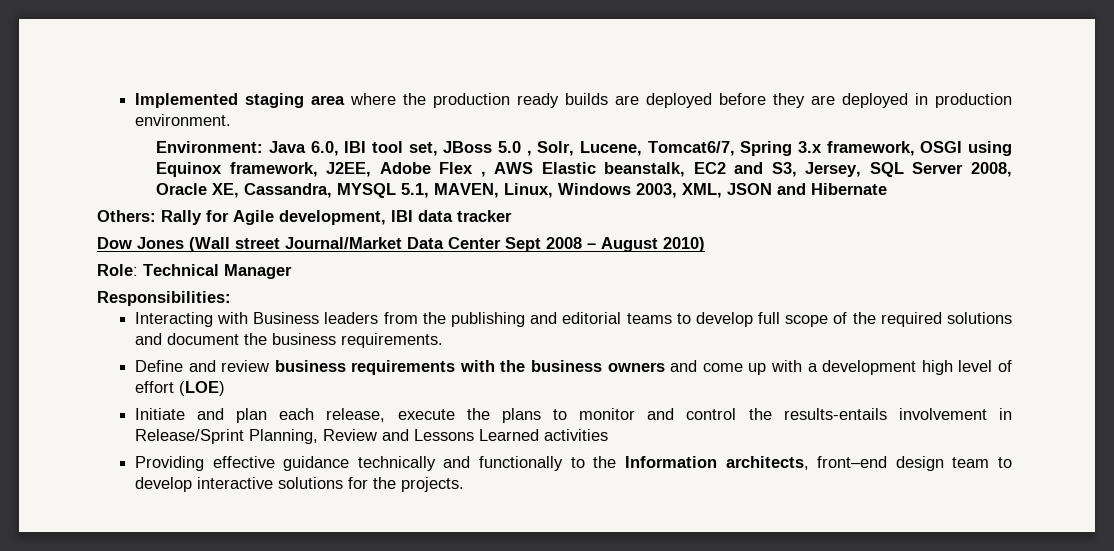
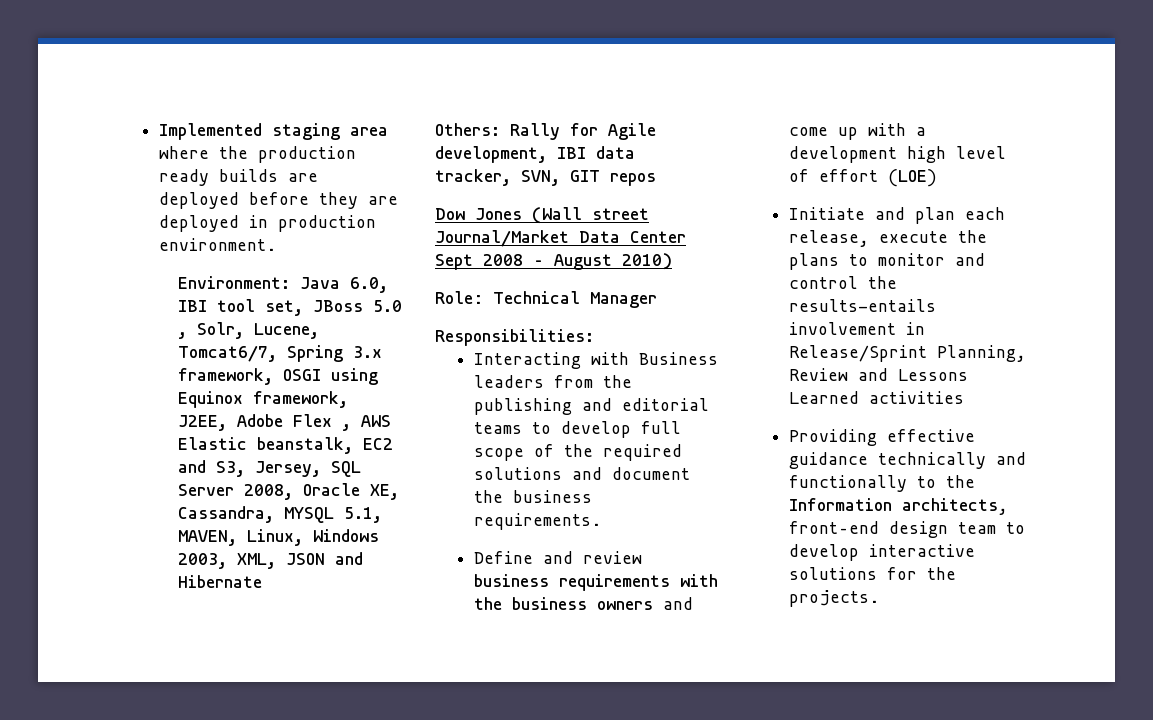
- Others: Rally for Agile development, IBI data tracker
+ Others: Rally for Agile development, IBI data tracker, SVN, GIT repos

